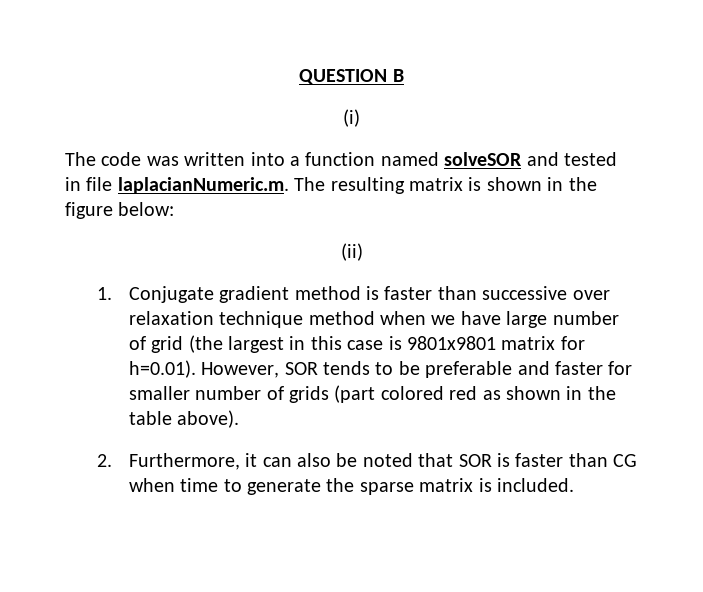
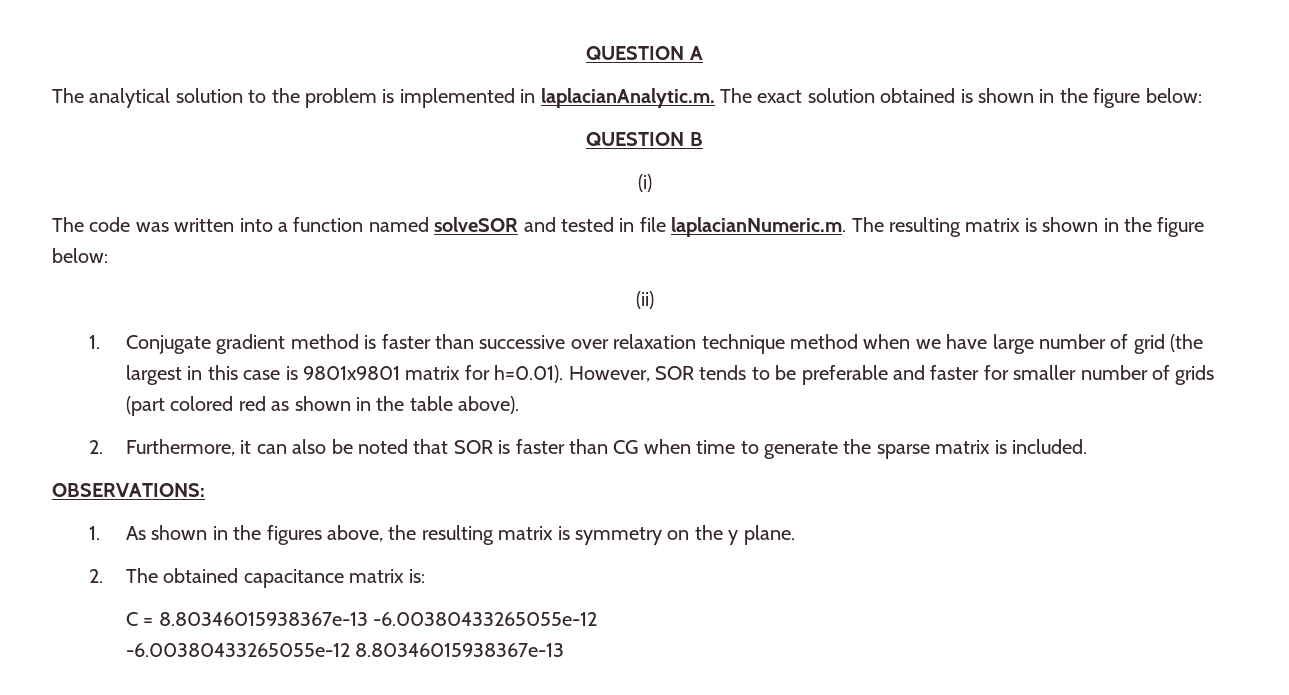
+ QUESTION A
+ The analytical solution to the problem is implemented in laplacianAnalytic.m. The exact solution obtained is shown in the figure below:
+ OBSERVATIONS:
+ 1. As shown in the figures above, the resulting matrix is symmetry on the y plane.
+ 2. The obtained capacitance matrix is:
+ C = 8.80346015938367e-13 -6.00380433265055e-12
+ -6.00380433265055e-12 8.80346015938367e-13

